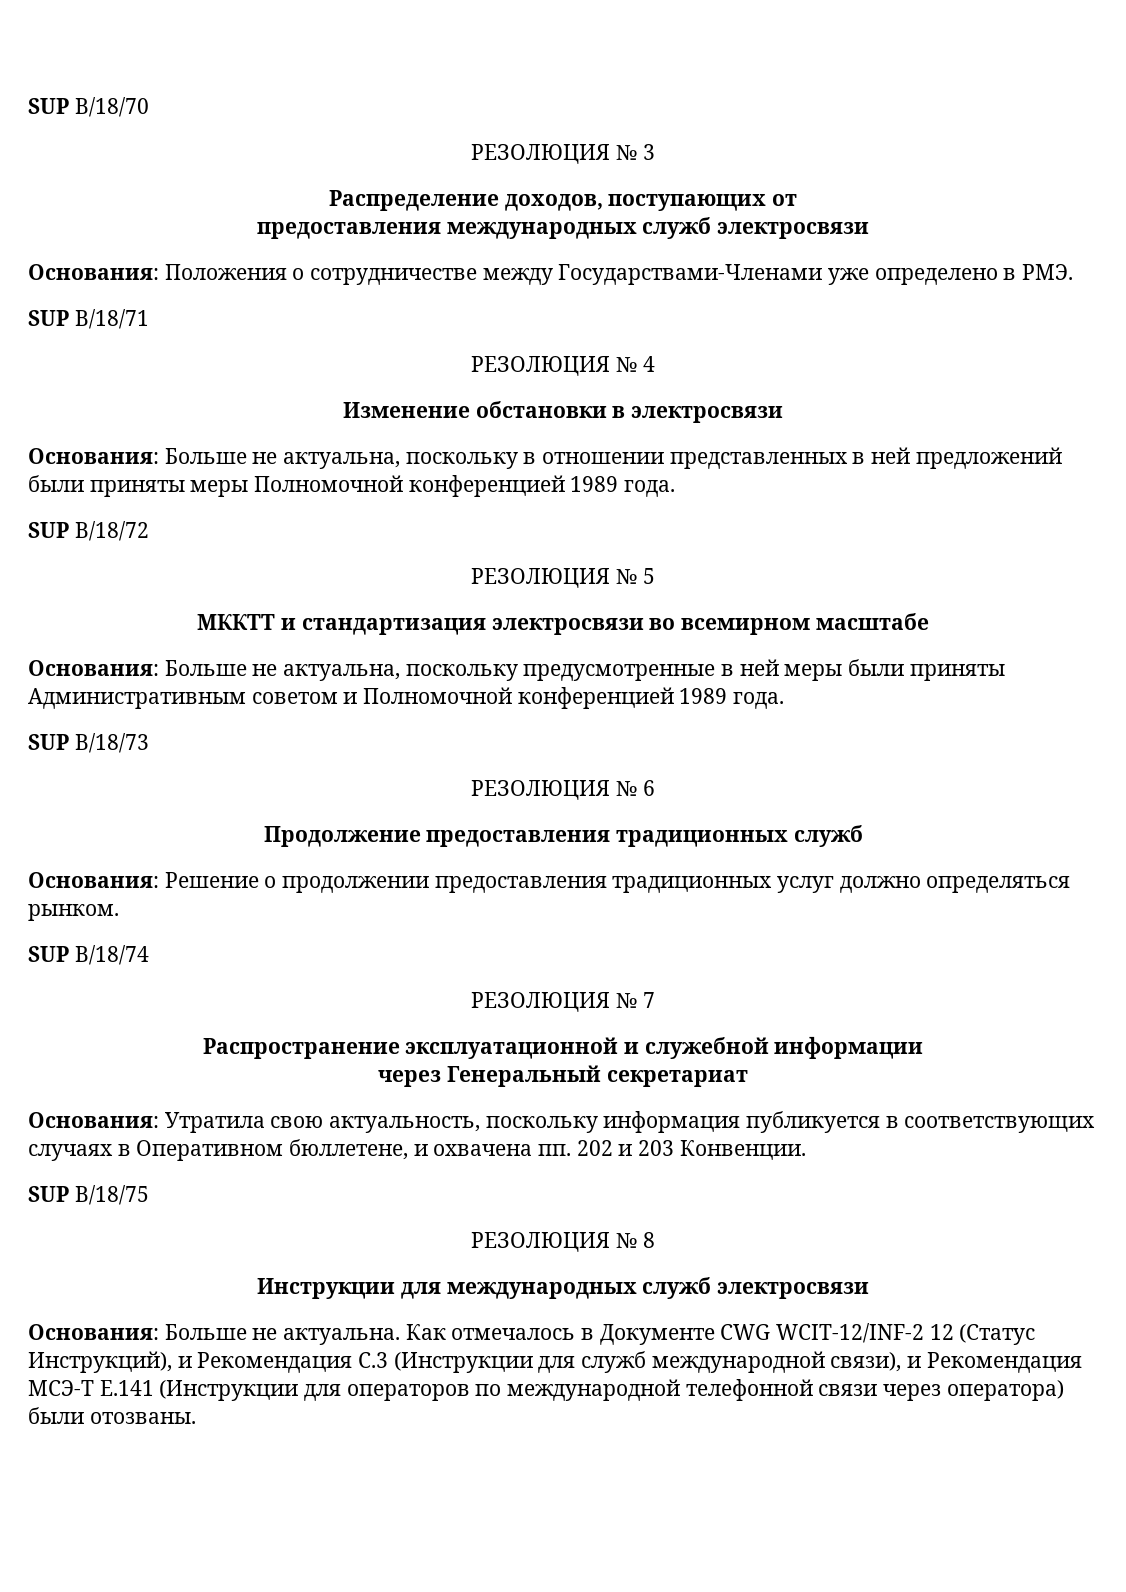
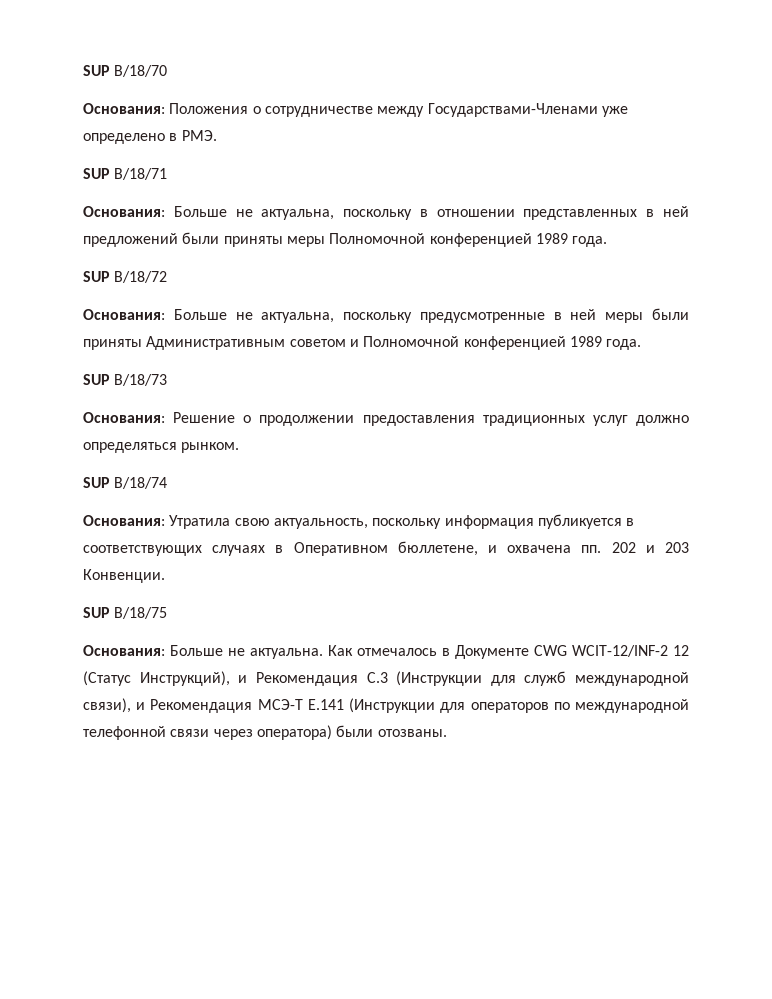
- РЕЗОЛЮЦИЯ № 3
- Распределение доходов, поступающих от
- предоставления международных служб электросвязи
- РЕЗОЛЮЦИЯ № 4
- Изменение обстановки в электросвязи
- РЕЗОЛЮЦИЯ № 5
- МККТТ и стандартизация электросвязи во всемирном масштабе
- РЕЗОЛЮЦИЯ № 6
- Продолжение предоставления традиционных служб
- РЕЗОЛЮЦИЯ № 7
- Распространение эксплуатационной и служебной информации
- через Генеральный секретариат
- РЕЗОЛЮЦИЯ № 8
- Инструкции для международных служб электросвязи

